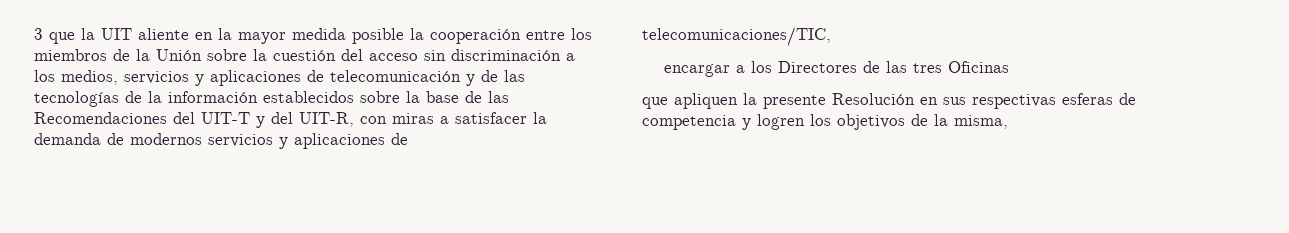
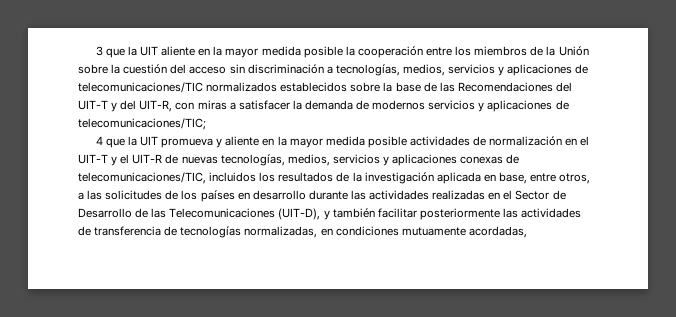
- 3 que la UIT aliente en la mayor medida posible la cooperación entre los miembros de la Unión sobre la cuestión del acceso sin discriminación a los medios, servicios y aplicaciones de telecomunicación y de las tecnologías de la información establecidos sobre la base de las Recomendaciones del UIT-T y del UIT-R, con miras a satisfacer la demanda de modernos servicios y aplicaciones de telecomunicaciones/TIC,
- encargar a los Directores de las tres Oficinas
- que apliquen la presente Resolución en sus respectivas esferas de competencia y logren los objetivos de la misma,
+ 3 que la UIT aliente en la mayor medida posible la cooperación entre los miembros de la Unión sobre la cuestión del acceso sin discriminación a tecnologías, medios, servicios y aplicaciones de telecomunicaciones/TIC normalizados establecidos sobre la base de las Recomendaciones del UIT-T y del UIT-R, con miras a satisfacer la demanda de modernos servicios y aplicaciones de telecomunicaciones/TIC;
+ 4 que la UIT promueva y aliente en la mayor medida posible actividades de normalización en el UIT-T y el UIT-R de nuevas tecnologías, medios, servicios y aplicaciones conexas de telecomunicaciones/TIC, incluidos los resultados de la investigación aplicada en base, entre otros, a las solicitudes de los países en desarrollo durante las actividades realizadas en el Sector de Desarrollo de las Telecomunicaciones (UIT-D), y también facilitar posteriormente las actividades de transferencia de tecnologías normalizadas, en condiciones mutuamente acordadas,

